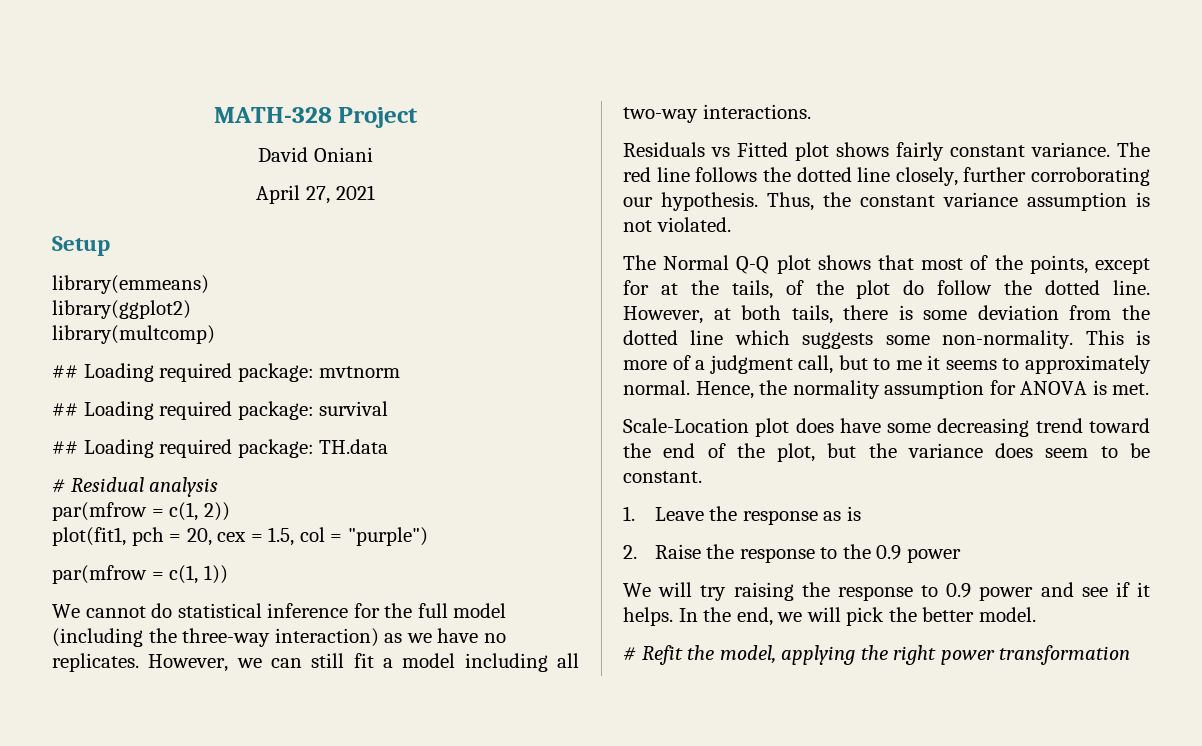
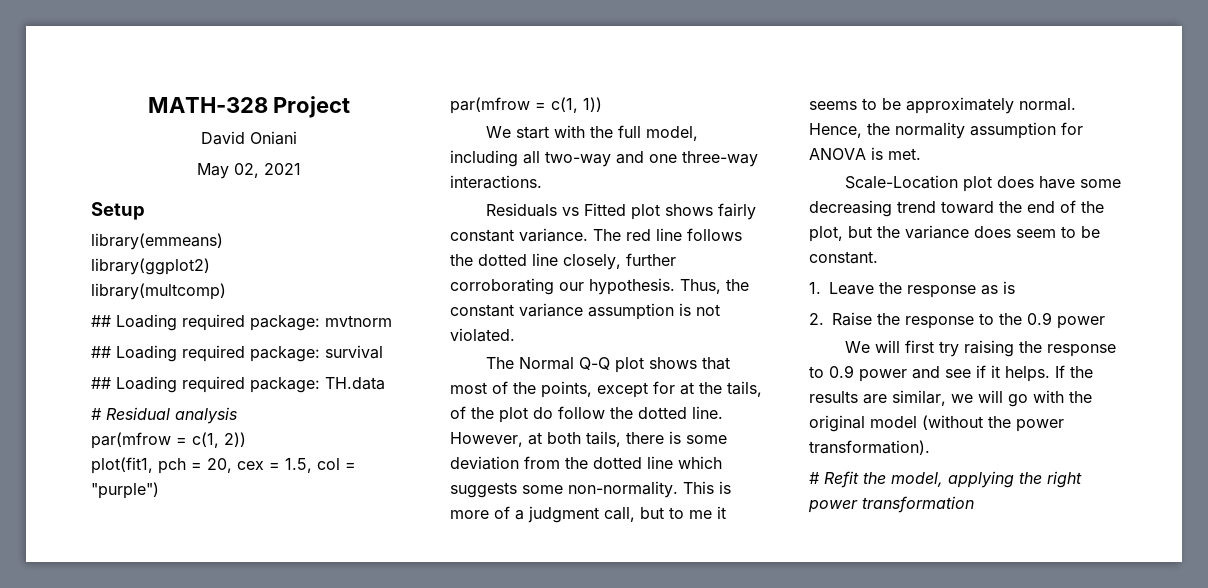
- April 27, 2021
+ May 02, 2021
- We cannot do statistical inference for the full model (including the three-way interaction) as we have no replicates. However, we can still fit a model including all two-way interactions.
+ We start with the full model, including all two-way and one three-way interactions.
- This is more of a judgment call, but to me it seems to approximately normal.
+ This is more of a judgment call, but to me it seems to be approximately normal.
- We will try raising the response to 0.9 power and see if it helps.
+ We will first try raising the response to 0.9 power and see if it helps.
- In the end, we will pick the better model.
+ If the results are similar, we will go with the original model (without the power transformation).

